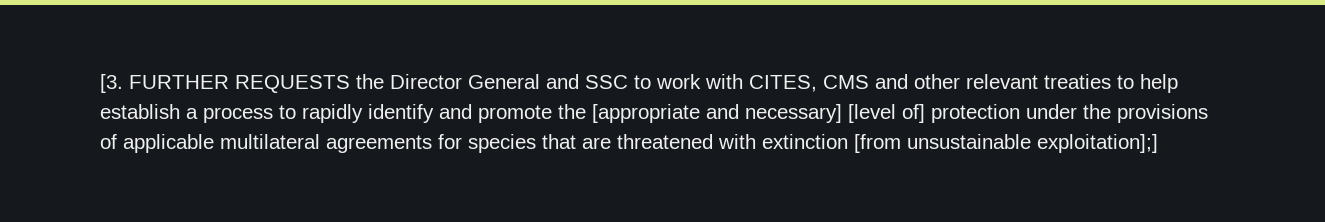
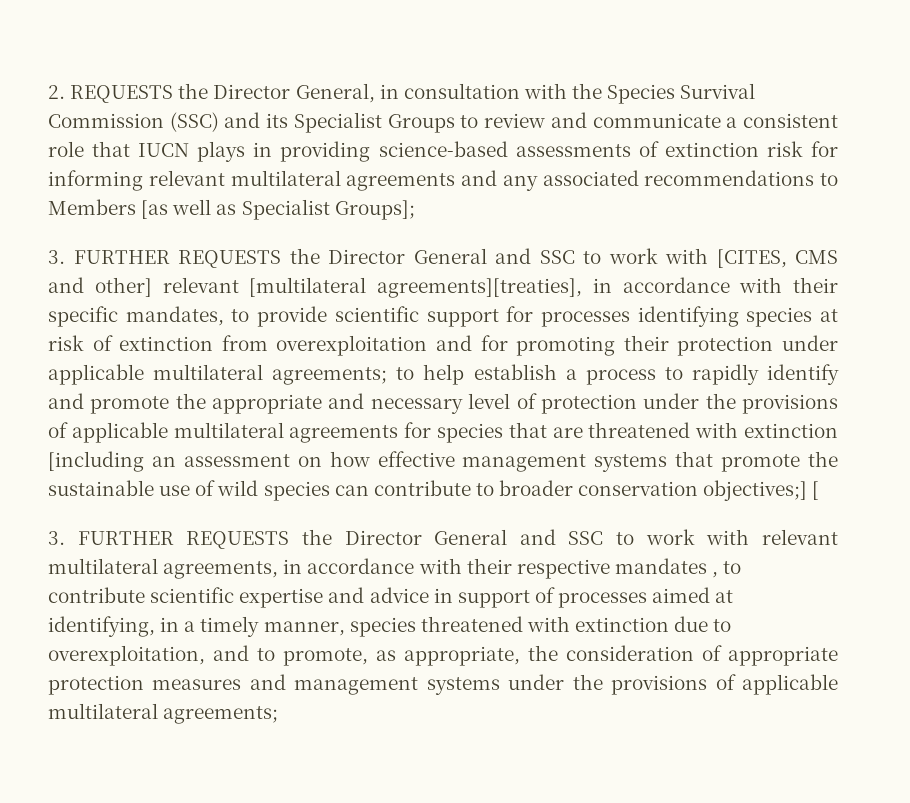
- [3. FURTHER REQUESTS the Director General and SSC to work with CITES, CMS and other relevant treaties to help establish a process to rapidly identify and promote the [appropriate and necessary] [level of] protection under the provisions of applicable multilateral agreements for species that are threatened with extinction [from unsustainable exploitation];]
+ 2. REQUESTS the Director General, in consultation with the Species Survival Commission (SSC) and its Specialist Groups to review and communicate a consistent role that IUCN plays in providing science-based assessments of extinction risk for informing relevant multilateral agreements and any associated recommendations to Members [as well as Specialist Groups];
+ 3. FURTHER REQUESTS the Director General and SSC to work with [CITES, CMS and other] relevant [multilateral agreements][treaties], in accordance with their specific mandates, to provide scientific support for processes identifying species at risk of extinction from overexploitation and for promoting their protection under applicable multilateral agreements; to help establish a process to rapidly identify and promote the appropriate and necessary level of protection under the provisions of applicable multilateral agreements for species that are threatened with extinction [including an assessment on how effective management systems that promote the sustainable use of wild species can contribute to broader conservation objectives;] [
+ 3. FURTHER REQUESTS the Director General and SSC to work with relevant multilateral agreements, in accordance with their respective mandates , to contribute scientific expertise and advice in support of processes aimed at identifying, in a timely manner, species threatened with extinction due to overexploitation, and to promote, as appropriate, the consideration of appropriate protection measures and management systems under the provisions of applicable multilateral agreements;

